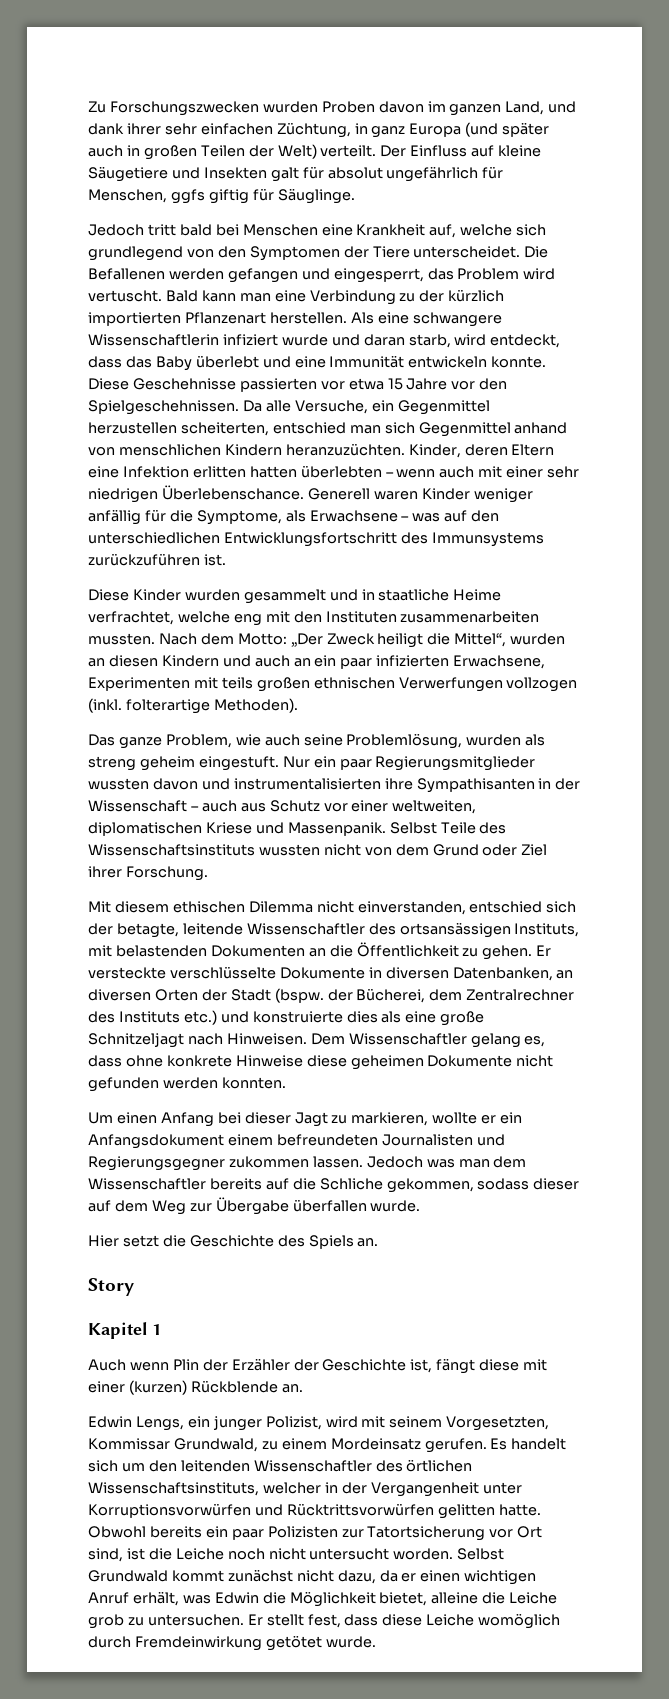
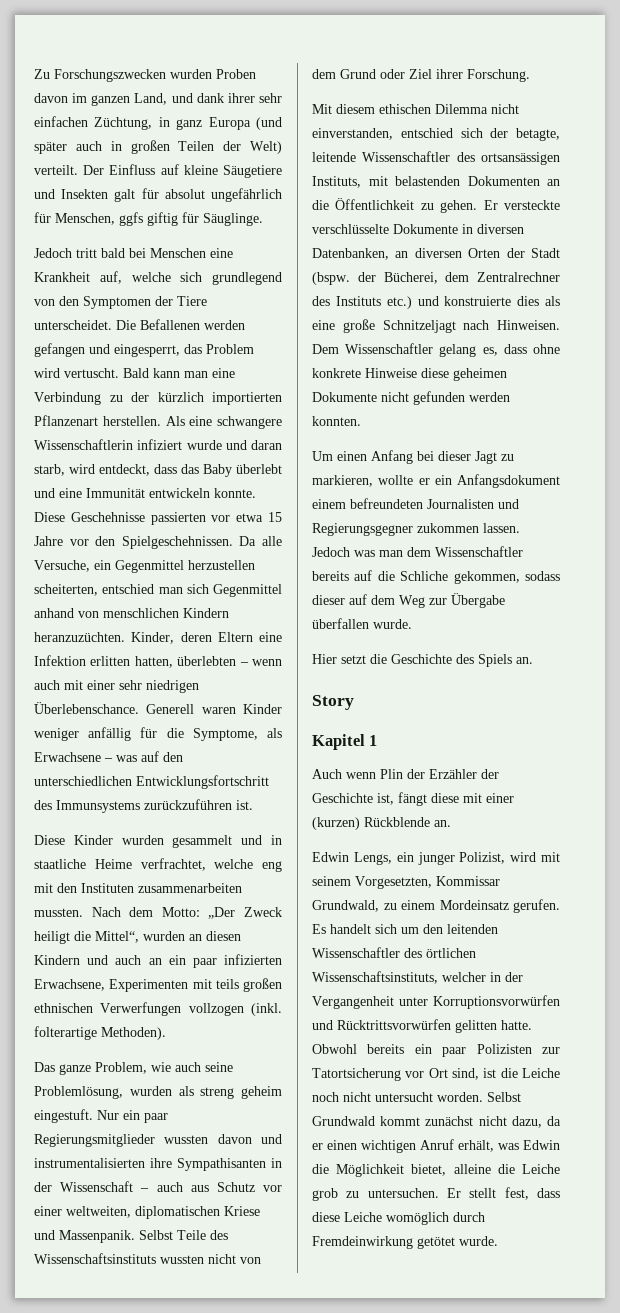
- Kinder, deren Eltern eine Infektion erlitten hatten überlebten – wenn auch mit einer sehr niedrigen Überlebenschance.
+ Kinder, deren Eltern eine Infektion erlitten hatten, überlebten – wenn auch mit einer sehr niedrigen Überlebenschance.

